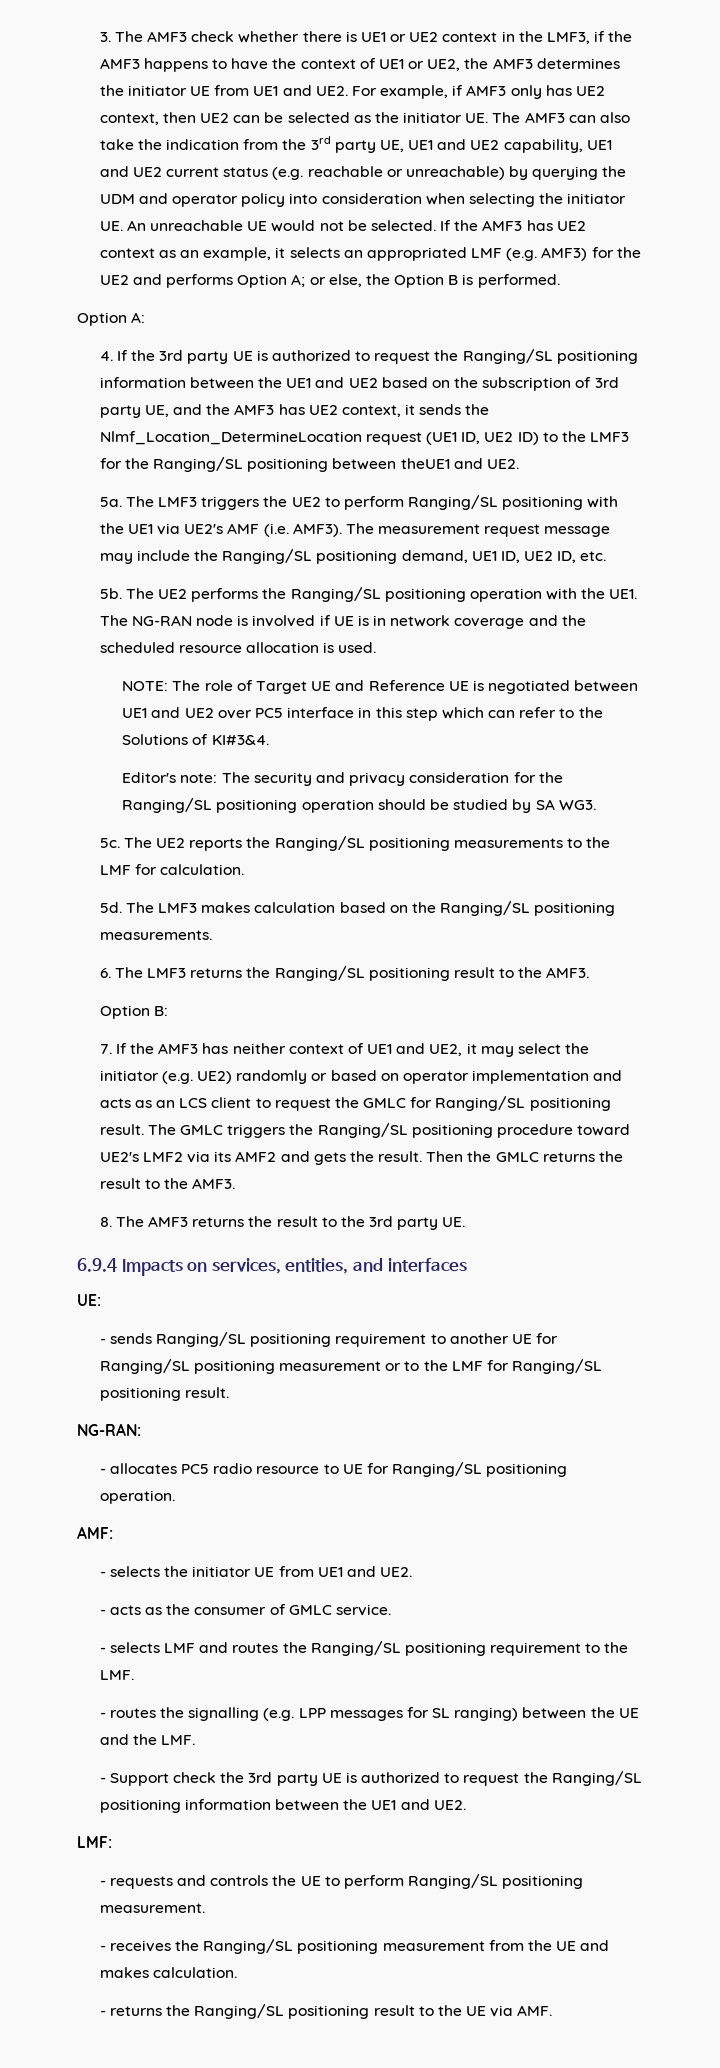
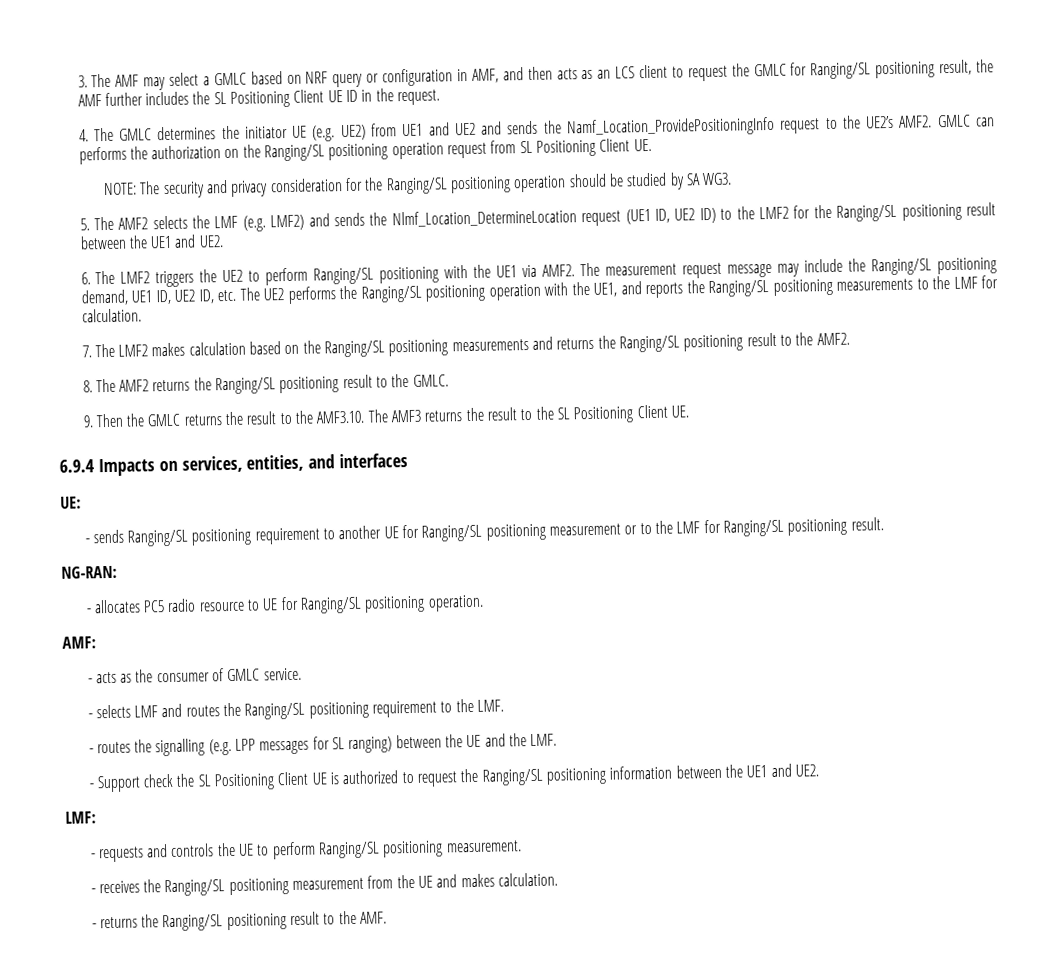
- 3. The AMF3 check whether there is UE1 or UE2 context in the LMF3, if the AMF3 happens to have the context of UE1 or UE2, the AMF3 determines the initiator UE from UE1 and UE2. For example, if AMF3 only has UE2 context, then UE2 can be selected as the initiator UE. The AMF3 can also take the indication from the 3rd party UE, UE1 and UE2 capability, UE1 and UE2 current status (e.g. reachable or unreachable) by querying the UDM and operator policy into consideration when selecting the initiator UE. An unreachable UE would not be selected. If the AMF3 has UE2 context as an example, it selects an appropriated LMF (e.g. AMF3) for the UE2 and performs Option A; or else, the Option B is performed.
- Option A:
- 4. If the 3rd party UE is authorized to request the Ranging/SL positioning information between the UE1 and UE2 based on the subscription of 3rd party UE, and the AMF3 has UE2 context, it sends the Nlmf_Location_DetermineLocation request (UE1 ID, UE2 ID) to the LMF3 for the Ranging/SL positioning between theUE1 and UE2.
- 5a. The LMF3 triggers the UE2 to perform Ranging/SL positioning with the UE1 via UE2's AMF (i.e. AMF3). The measurement request message may include the Ranging/SL positioning demand, UE1 ID, UE2 ID, etc.
- 5b. The UE2 performs the Ranging/SL positioning operation with the UE1. The NG-RAN node is involved if UE is in network coverage and the scheduled resource allocation is used.
- NOTE: The role of Target UE and Reference UE is negotiated between UE1 and UE2 over PC5 interface in this step which can refer to the Solutions of KI#3&4.
- Editor's note: The security and privacy consideration for the Ranging/SL positioning operation should be studied by SA WG3.
+ 3. The AMF may select a GMLC based on NRF query or configuration in AMF, and then acts as an LCS client to request the GMLC for Ranging/SL positioning result, the AMF further includes the SL Positioning Client UE ID in the request.
+ 4. The GMLC determines the initiator UE (e.g. UE2) from UE1 and UE2 and sends the Namf_Location_ProvidePositioningInfo request to the UE2’s AMF2. GMLC can performs the authorization on the Ranging/SL positioning operation request from SL Positioning Client UE.
+ NOTE: The security and privacy consideration for the Ranging/SL positioning operation should be studied by SA WG3.
- 5c. The UE2 reports the Ranging/SL positioning measurements to the LMF for calculation.
+ 5. The AMF2 selects the LMF (e.g. LMF2) and sends the Nlmf_Location_DetermineLocation request (UE1 ID, UE2 ID) to the LMF2 for the Ranging/SL positioning result between the UE1 and UE2.
+ 6. The LMF2 triggers the UE2 to perform Ranging/SL positioning with the UE1 via AMF2. The measurement request message may include the Ranging/SL positioning demand, UE1 ID, UE2 ID, etc. The UE2 performs the Ranging/SL positioning operation with the UE1, and reports the Ranging/SL positioning measurements to the LMF for calculation.
- 5d. The LMF3 makes calculation based on the Ranging/SL positioning measurements.
- 6. The LMF3 returns the Ranging/SL positioning result to the AMF3.
- Option B:
- 7. If the AMF3 has neither context of UE1 and UE2, it may select the initiator (e.g. UE2) randomly or based on operator implementation and acts as an LCS client to request the GMLC for Ranging/SL positioning result. The GMLC triggers the Ranging/SL positioning procedure toward UE2's LMF2 via its AMF2 and gets the result. Then the GMLC returns the result to the AMF3.
- 8. The AMF3 returns the result to the 3rd party UE.
+ 7. The LMF2 makes calculation based on the Ranging/SL positioning measurements and returns the Ranging/SL positioning result to the AMF2.
+ 8. The AMF2 returns the Ranging/SL positioning result to the GMLC.
+ 9. Then the GMLC returns the result to the AMF3.10. The AMF3 returns the result to the SL Positioning Client UE.
- - selects the initiator UE from UE1 and UE2.
- - Support check the 3rd party UE is authorized to request the Ranging/SL positioning information between the UE1 and UE2.
+ - Support check the SL Positioning Client UE is authorized to request the Ranging/SL positioning information between the UE1 and UE2.
- - returns the Ranging/SL positioning result to the UE via AMF.
+ - returns the Ranging/SL positioning result to the AMF.

